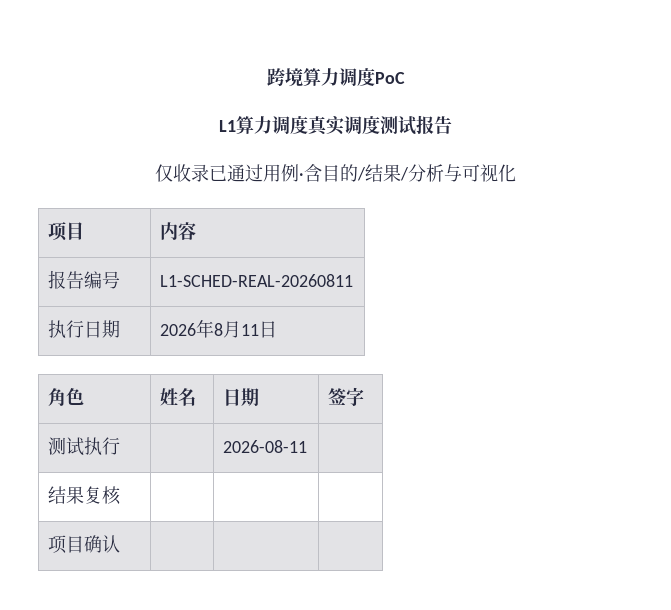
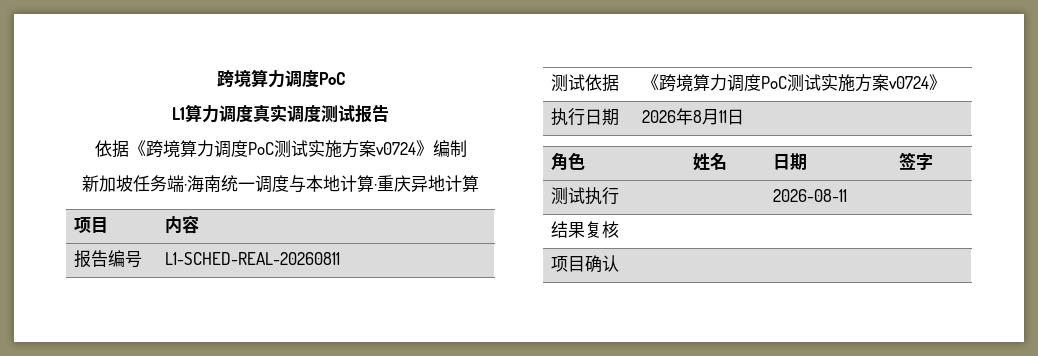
- 仅收录已通过用例·含目的/结果/分析与可视化
+ 依据《跨境算力调度PoC测试实施方案v0724》编制
+ 新加坡任务端·海南统一调度与本地计算·重庆异地计算
+ 测试依据 | 《跨境算力调度PoC测试实施方案v0724》

